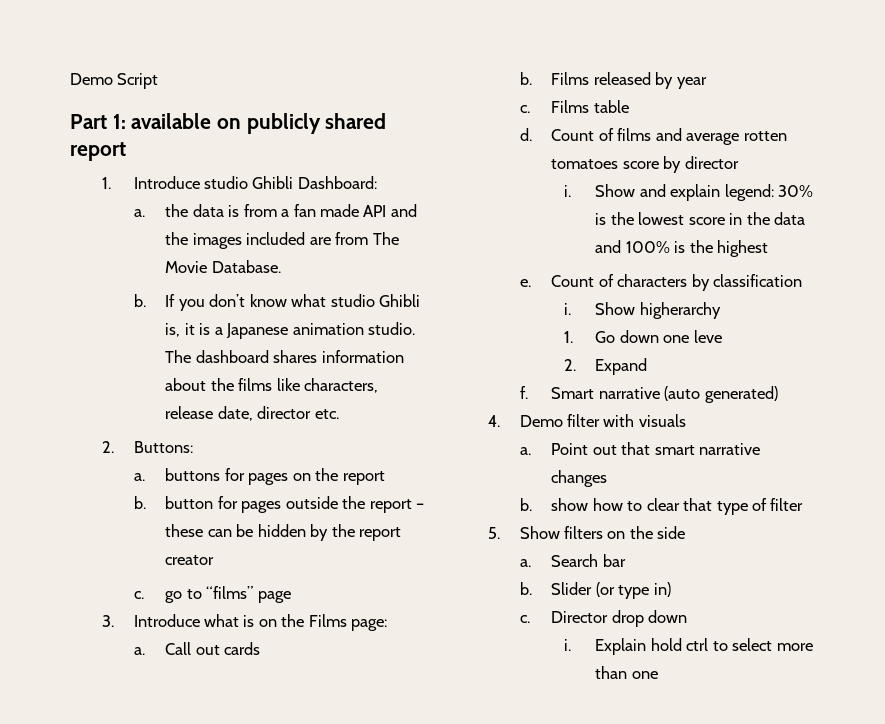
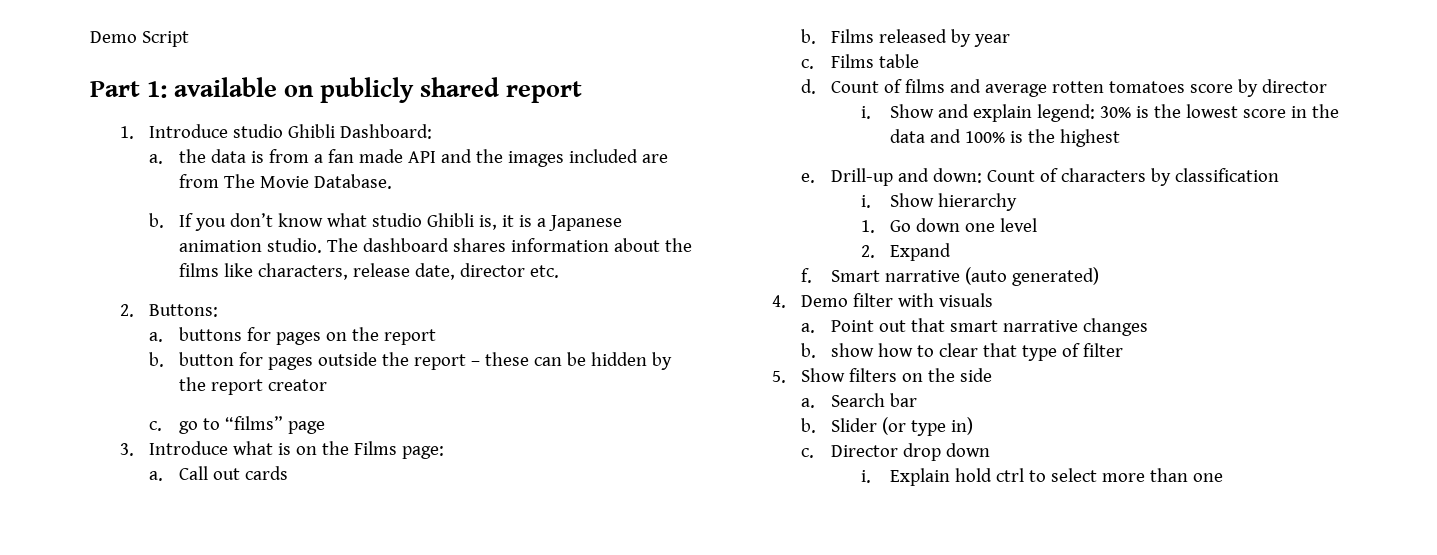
- Count of characters by classification
+ Drill-up and down: Count of characters by classification
- Show higherarchy
+ Show hierarchy
- 1. Go down one leve
+ 1. Go down one level

